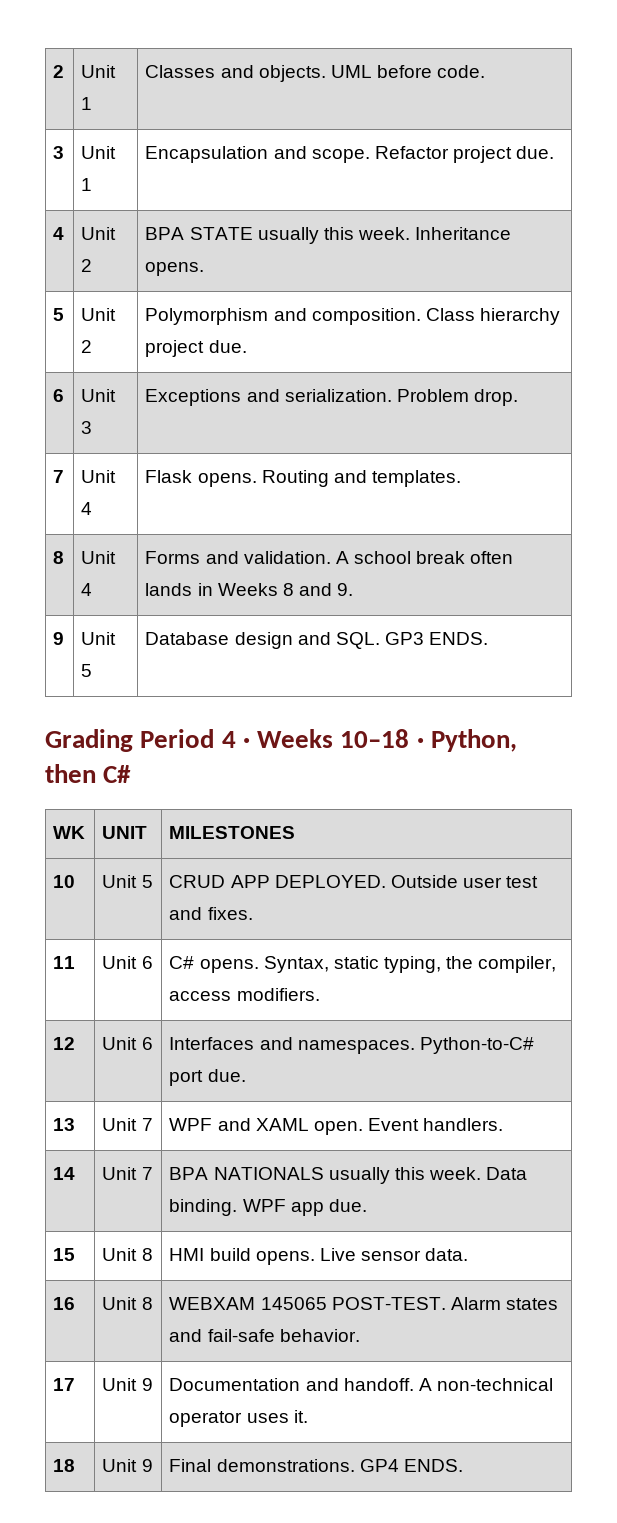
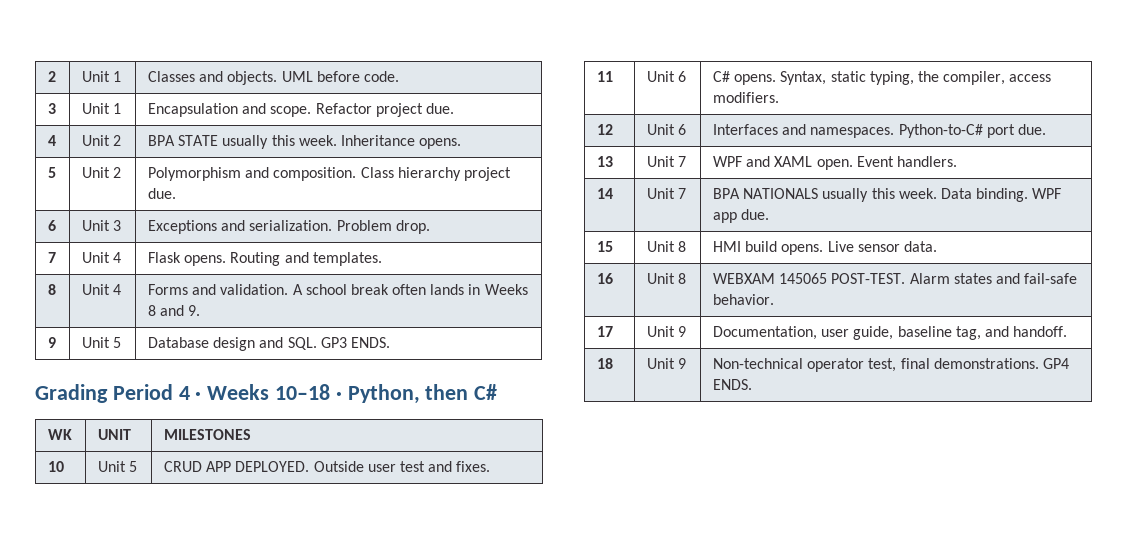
- 17 | Unit 9 | Documentation and handoff. A non-technical operator uses it.
+ 17 | Unit 9 | Documentation, user guide, baseline tag, and handoff.
- 18 | Unit 9 | Final demonstrations. GP4 ENDS.
+ 18 | Unit 9 | Non-technical operator test, final demonstrations. GP4 ENDS.

